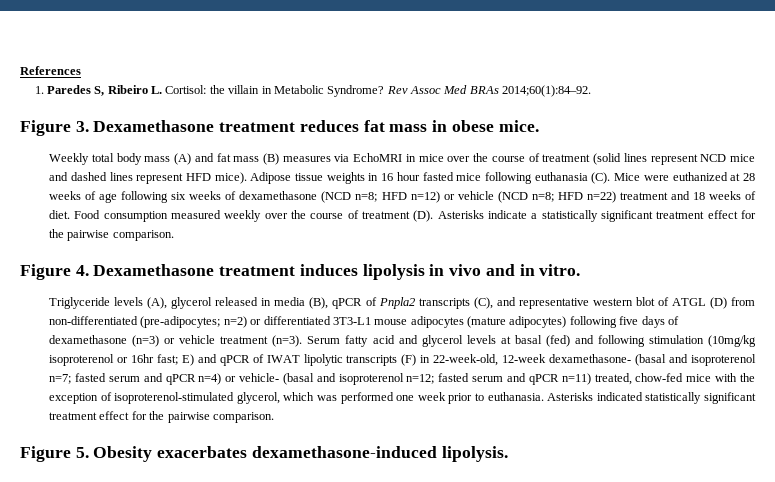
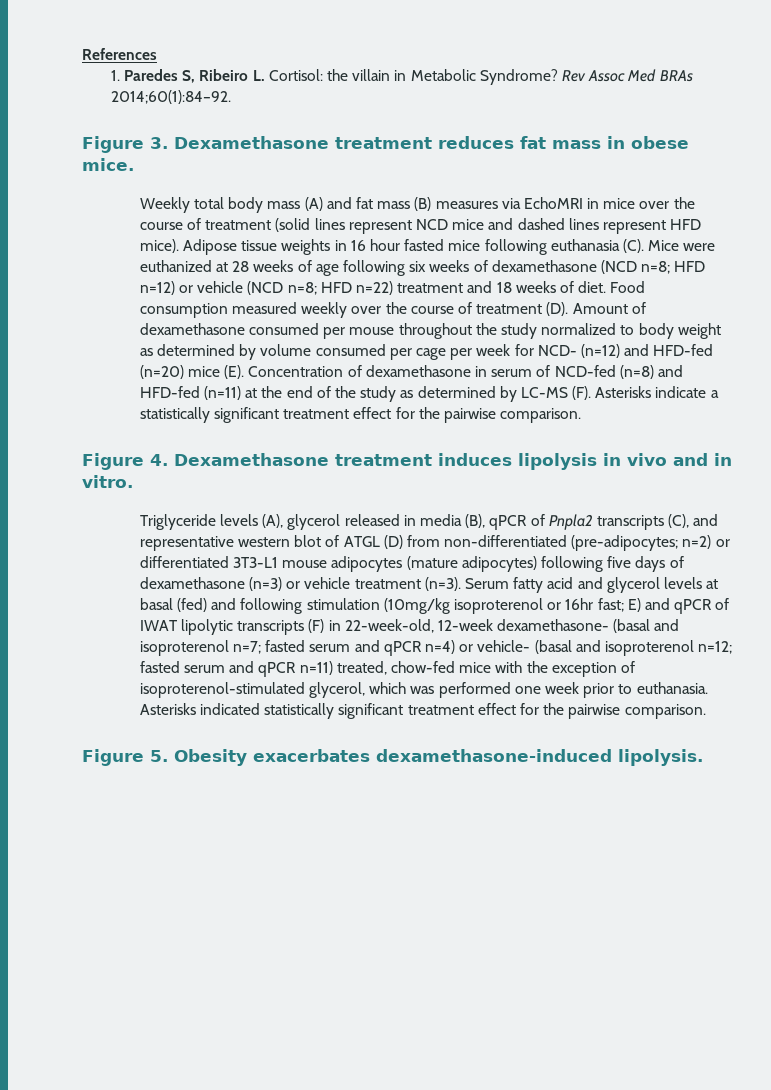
- Food consumption measured weekly over the course of treatment (D). Asterisks indicate a statistically significant treatment effect for the pairwise comparison.
+ Food consumption measured weekly over the course of treatment (D). Amount of dexamethasone consumed per mouse throughout the study normalized to body weight as determined by volume consumed per cage per week for NCD- (n=12) and HFD-fed (n=20) mice (E). Concentration of dexamethasone in serum of NCD-fed (n=8) and HFD-fed (n=11) at the end of the study as determined by LC-MS (F). Asterisks indicate a statistically significant treatment effect for the pairwise comparison.

